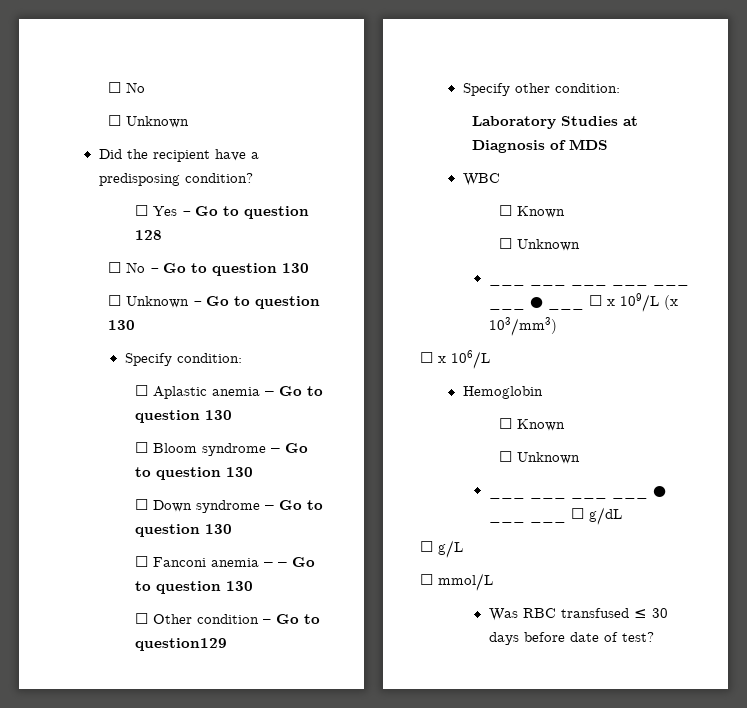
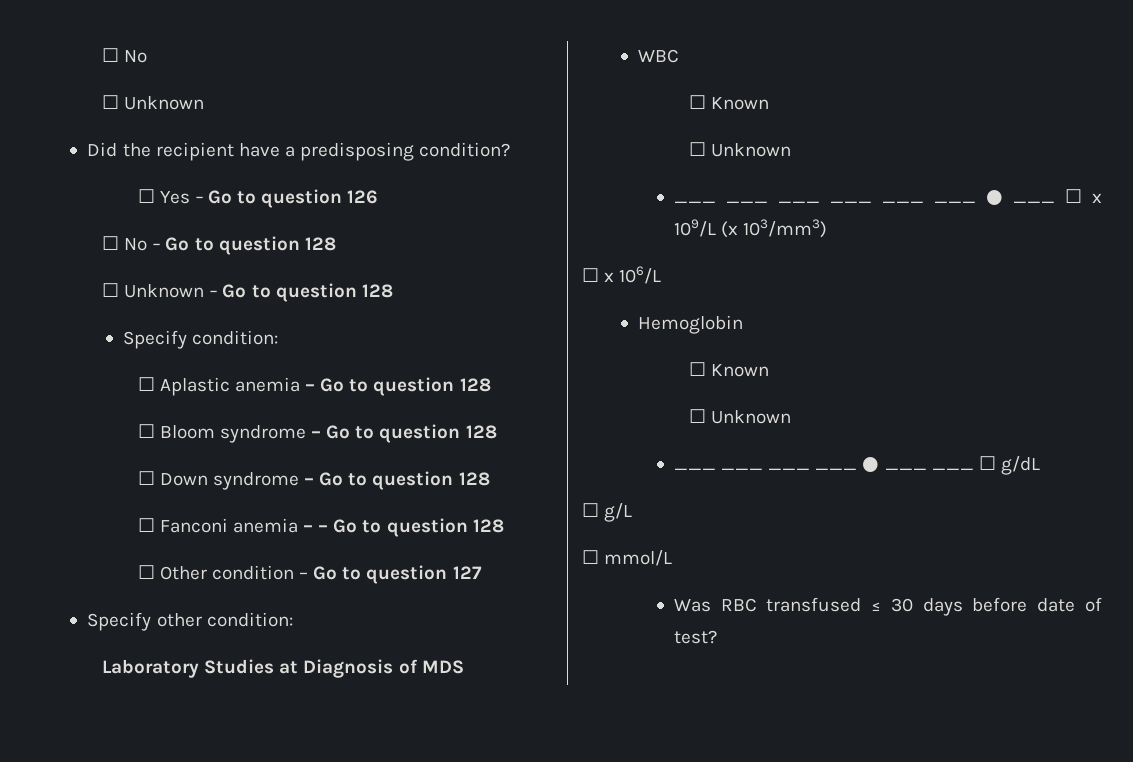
- ☐ Yes – Go to question 128
+ ☐ Yes – Go to question 126
- ☐ No – Go to question 130
+ ☐ No – Go to question 128
- ☐ Unknown – Go to question 130
+ ☐ Unknown – Go to question 128
- ☐ Aplastic anemia – Go to question 130
+ ☐ Aplastic anemia – Go to question 128
- ☐ Bloom syndrome – Go to question 130
+ ☐ Bloom syndrome – Go to question 128
- ☐ Down syndrome – Go to question 130
+ ☐ Down syndrome – Go to question 128
- ☐ Fanconi anemia – – Go to question 130
+ ☐ Fanconi anemia – – Go to question 128
- ☐ Other condition – Go to question129
+ ☐ Other condition – Go to question 127

